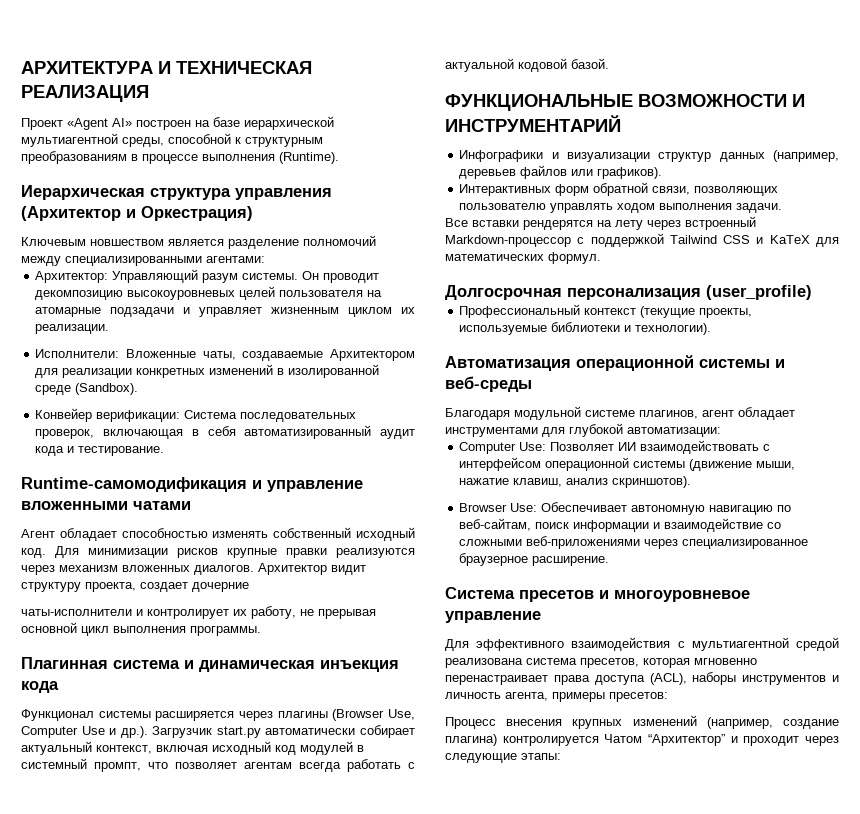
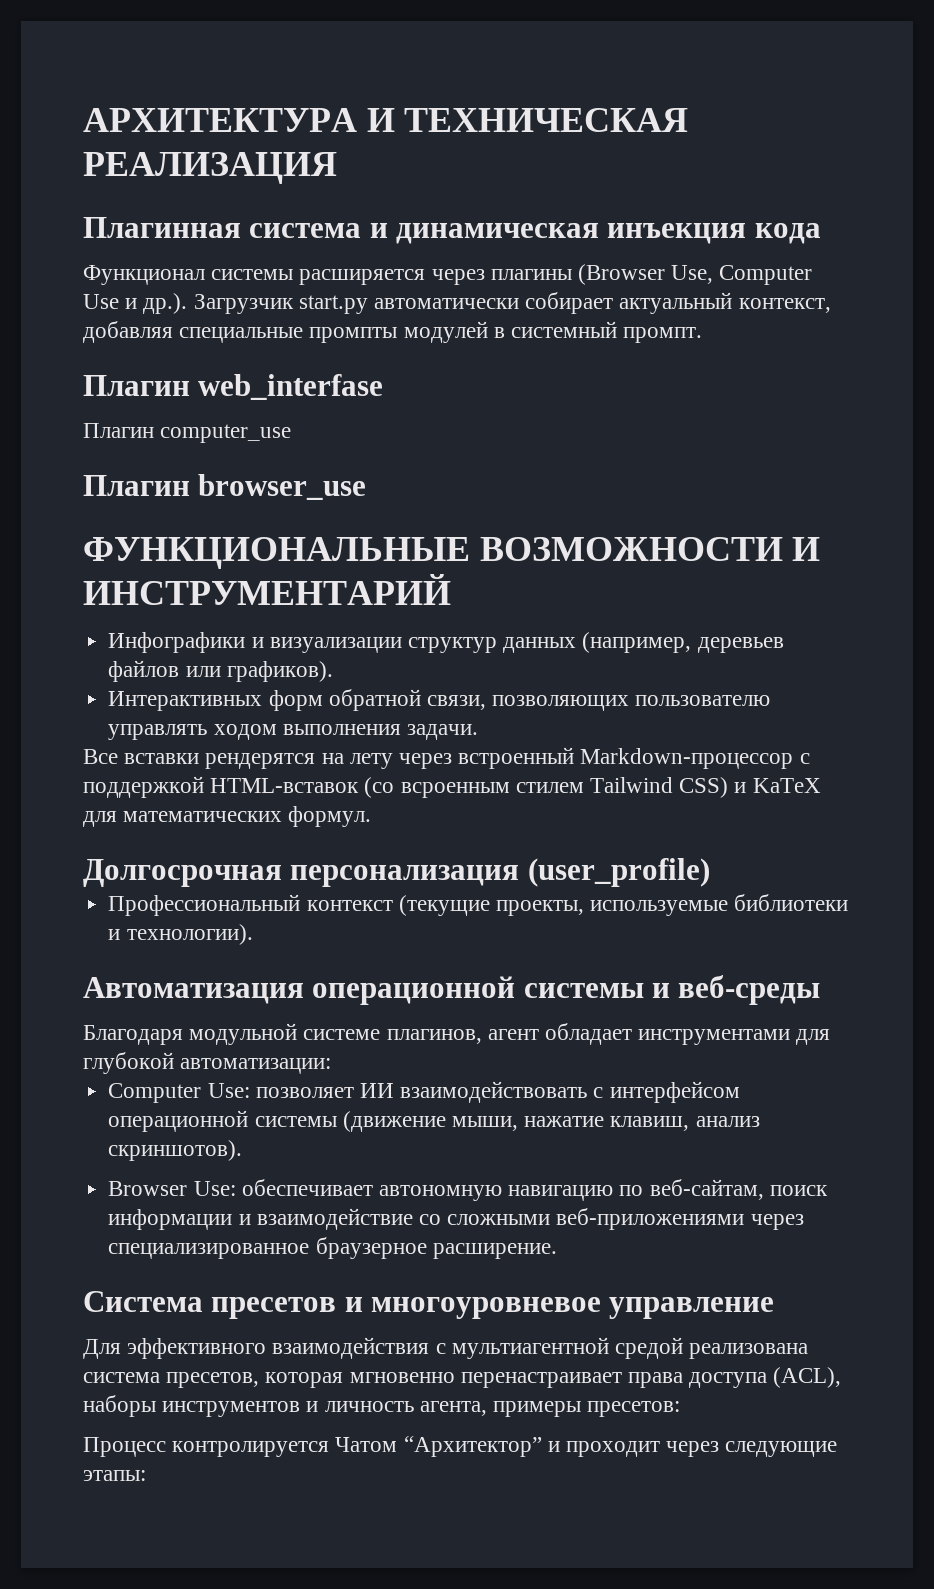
- Проект «Agent AI» построен на базе иерархической мультиагентной среды, способной к структурным преобразованиям в процессе выполнения (Runtime).
- Иерархическая структура управления (Архитектор и Оркестрация)
- Ключевым новшеством является разделение полномочий между специализированными агентами:
- Архитектор: Управляющий разум системы. Он проводит декомпозицию высокоуровневых целей пользователя на атомарные подзадачи и управляет жизненным циклом их реализации.
- Исполнители: Вложенные чаты, создаваемые Архитектором для реализации конкретных изменений в изолированной среде (Sandbox).
- Конвейер верификации: Система последовательных проверок, включающая в себя автоматизированный аудит кода и тестирование.
- Runtime-самомодификация и управление вложенными чатами
- Агент обладает способностью изменять собственный исходный код. Для минимизации рисков крупные правки реализуются через механизм вложенных диалогов. Архитектор видит структуру проекта, создает дочерние
- чаты-исполнители и контролирует их работу, не прерывая основной цикл выполнения программы.
- Функционал системы расширяется через плагины (Browser Use, Computer Use и др.). Загрузчик start.py автоматически собирает актуальный контекст, включая исходный код модулей в системный промпт, что позволяет агентам всегда работать с актуальной кодовой базой.
+ Функционал системы расширяется через плагины (Browser Use, Computer Use и др.). Загрузчик start.py автоматически собирает актуальный контекст, добавляя специальные промпты модулей в системный промпт.
+ Плагин web_interfase
+ Плагин computer_use
+ Плагин browser_use
- Все вставки рендерятся на лету через встроенный Markdown-процессор с поддержкой Tailwind CSS и KaTeX для математических формул.
+ Все вставки рендерятся на лету через встроенный Markdown-процессор с поддержкой HTML-вставок (со всроенным стилем Tailwind CSS) и KaTeX для математических формул.
- Computer Use: Позволяет ИИ взаимодействовать с интерфейсом операционной системы (движение мыши, нажатие клавиш, анализ скриншотов).
+ Computer Use: позволяет ИИ взаимодействовать с интерфейсом операционной системы (движение мыши, нажатие клавиш, анализ скриншотов).
- Browser Use: Обеспечивает автономную навигацию по веб-сайтам, поиск информации и взаимодействие со сложными веб-приложениями через специализированное браузерное расширение.
+ Browser Use: обеспечивает автономную навигацию по веб-сайтам, поиск информации и взаимодействие со сложными веб-приложениями через специализированное браузерное расширение.
- Процесс внесения крупных изменений (например, создание плагина) контролируется Чатом “Архитектор” и проходит через следующие этапы:
+ Процесс контролируется Чатом “Архитектор” и проходит через следующие этапы:

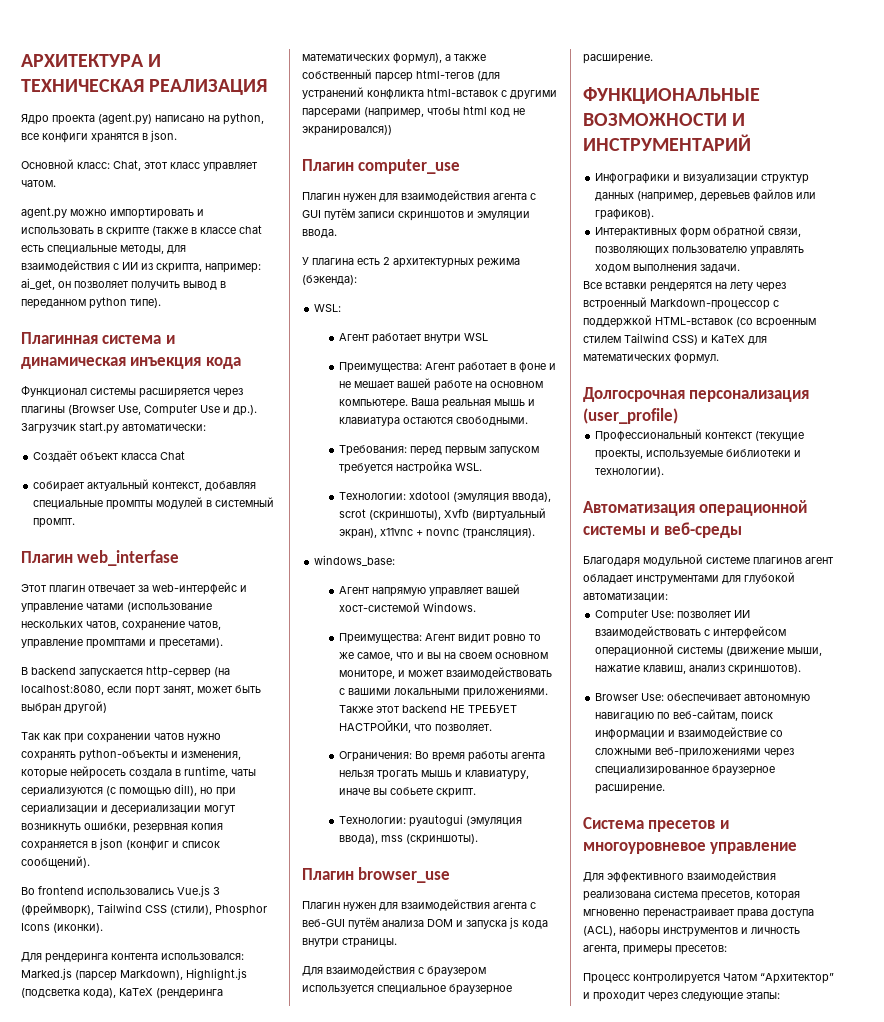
+ Ядро проекта (agent.py) написано на python, все конфиги хранятся в json.
+ Основной класс: Chat, этот класс управляет чатом.
+ agent.py можно импортировать и использовать в скрипте (также в классе chat есть специальные методы, для взаимодействия с ИИ из скрипта, например: ai_get, он позволяет получить вывод в переданном python типе).
- Функционал системы расширяется через плагины (Browser Use, Computer Use и др.). Загрузчик start.py автоматически собирает актуальный контекст, добавляя специальные промпты модулей в системный промпт.
+ Функционал системы расширяется через плагины (Browser Use, Computer Use и др.). Загрузчик start.py автоматически:
+ Создаёт объект класса Chat
+ собирает актуальный контекст, добавляя специальные промпты модулей в системный промпт.
+ Этот плагин отвечает за web-интерфейс и управление чатами (использование нескольких чатов, сохранение чатов, управление промптами и пресетами).
+ В backend запускается http-сервер (на localhost:8080, если порт занят, может быть выбран другой)
+ Так как при сохранении чатов нужно сохранять python-объекты и изменения, которые нейросеть создала в runtime, чаты сериализуются (с помощью dill), но при сериализации и десериализации могут возникнуть ошибки, резервная копия сохраняется в json (конфиг и список сообщений).
+ Во frontend использовались Vue.js 3 (фреймворк), Tailwind CSS (стили), Phosphor Icons (иконки).
+ Для рендеринга контента использовался: Marked.js (парсер Markdown), Highlight.js (подсветка кода), KaTeX (рендеринга математических формул), а также собственный парсер html-тегов (для устранений конфликта html-вставок с другими парсерами (например, чтобы html код не экранировался))
  Плагин computer_use
+ Плагин нужен для взаимодействия агента с GUI путём записи скриншотов и эмуляции ввода.
+ У плагина есть 2 архитектурных режима (бэкенда):
+ WSL:
+ Агент работает внутри WSL
+ Преимущества: Агент работает в фоне и не мешает вашей работе на основном компьютере. Ваша реальная мышь и клавиатура остаются свободными.
+ Требования: перед первым запуском требуется настройка WSL.
+ Технологии: xdotool (эмуляция ввода), scrot (скриншоты), Xvfb (виртуальный экран), x11vnc + novnc (трансляция).
+ windows_base:
+ Агент напрямую управляет вашей хост-системой Windows.
+ Преимущества: Агент видит ровно то же самое, что и вы на своем основном мониторе, и может взаимодействовать с вашими локальными приложениями. Также этот backend НЕ ТРЕБУЕТ НАСТРОЙКИ, что позволяет.
+ Ограничения: Во время работы агента нельзя трогать мышь и клавиатуру, иначе вы собьете скрипт.
+ Технологии: pyautogui (эмуляция ввода), mss (скриншоты).
  Плагин browser_use
+ Плагин нужен для взаимодействия агента с веб-GUI путём анализа DOM и запуска js кода внутри страницы.
+ Для взаимодействия с браузером используется специальное браузерное расширение.
- Благодаря модульной системе плагинов, агент обладает инструментами для глубокой автоматизации:
+ Благодаря модульной системе плагинов агент обладает инструментами для глубокой автоматизации:
- Для эффективного взаимодействия с мультиагентной средой реализована система пресетов, которая мгновенно перенастраивает права доступа (ACL), наборы инструментов и личность агента, примеры пресетов:
+ Для эффективного взаимодействия реализована система пресетов, которая мгновенно перенастраивает права доступа (ACL), наборы инструментов и личность агента, примеры пресетов:

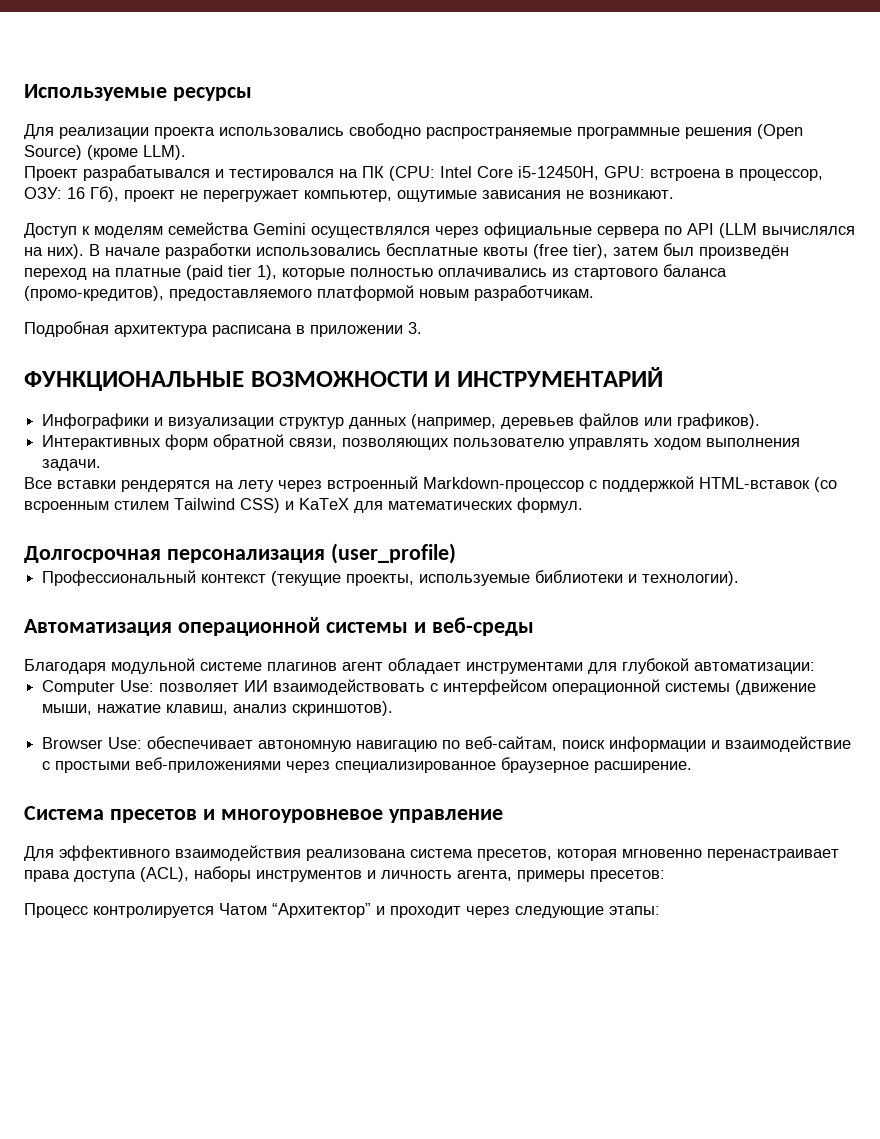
- АРХИТЕКТУРА И ТЕХНИЧЕСКАЯ РЕАЛИЗАЦИЯ
- Ядро проекта (agent.py) написано на python, все конфиги хранятся в json.
- Основной класс: Chat, этот класс управляет чатом.
- agent.py можно импортировать и использовать в скрипте (также в классе chat есть специальные методы, для взаимодействия с ИИ из скрипта, например: ai_get, он позволяет получить вывод в переданном python типе).
- Плагинная система и динамическая инъекция кода
- Функционал системы расширяется через плагины (Browser Use, Computer Use и др.). Загрузчик start.py автоматически:
- Создаёт объект класса Chat
- собирает актуальный контекст, добавляя специальные промпты модулей в системный промпт.
- Плагин web_interfase
- Этот плагин отвечает за web-интерфейс и управление чатами (использование нескольких чатов, сохранение чатов, управление промптами и пресетами).
- В backend запускается http-сервер (на localhost:8080, если порт занят, может быть выбран другой)
- Так как при сохранении чатов нужно сохранять python-объекты и изменения, которые нейросеть создала в runtime, чаты сериализуются (с помощью dill), но при сериализации и десериализации могут возникнуть ошибки, резервная копия сохраняется в json (конфиг и список сообщений).
- Во frontend использовались Vue.js 3 (фреймворк), Tailwind CSS (стили), Phosphor Icons (иконки).
- Для рендеринга контента использовался: Marked.js (парсер Markdown), Highlight.js (подсветка кода), KaTeX (рендеринга математических формул), а также собственный парсер html-тегов (для устранений конфликта html-вставок с другими парсерами (например, чтобы html код не экранировался))
- Плагин computer_use
- Плагин нужен для взаимодействия агента с GUI путём записи скриншотов и эмуляции ввода.
- У плагина есть 2 архитектурных режима (бэкенда):
- WSL:
- Агент работает внутри WSL
- Преимущества: Агент работает в фоне и не мешает вашей работе на основном компьютере. Ваша реальная мышь и клавиатура остаются свободными.
- Требования: перед первым запуском требуется настройка WSL.
- Технологии: xdotool (эмуляция ввода), scrot (скриншоты), Xvfb (виртуальный экран), x11vnc + novnc (трансляция).
- windows_base:
- Агент напрямую управляет вашей хост-системой Windows.
- Преимущества: Агент видит ровно то же самое, что и вы на своем основном мониторе, и может взаимодействовать с вашими локальными приложениями. Также этот backend НЕ ТРЕБУЕТ НАСТРОЙКИ, что позволяет.
- Ограничения: Во время работы агента нельзя трогать мышь и клавиатуру, иначе вы собьете скрипт.
- Технологии: pyautogui (эмуляция ввода), mss (скриншоты).
- Плагин browser_use
- Плагин нужен для взаимодействия агента с веб-GUI путём анализа DOM и запуска js кода внутри страницы.
- Для взаимодействия с браузером используется специальное браузерное расширение.
+ Используемые ресурсы
+ Для реализации проекта использовались свободно распространяемые программные решения (Open Source) (кроме LLM).
+ Проект разрабатывался и тестировался на ПК (CPU: Intel Core i5-12450H, GPU: встроена в процессор, ОЗУ: 16 Гб), проект не перегружает компьютер, ощутимые зависания не возникают.
+ Доступ к моделям семейства Gemini осуществлялся через официальные сервера по API (LLM вычислялся на них). В начале разработки использовались бесплатные квоты (free tier), затем был произведён переход на платные (paid tier 1), которые полностью оплачивались из стартового баланса (промо-кредитов), предоставляемого платформой новым разработчикам.
+ Подробная архитектура расписана в приложении 3.
- Browser Use: обеспечивает автономную навигацию по веб-сайтам, поиск информации и взаимодействие со сложными веб-приложениями через специализированное браузерное расширение.
+ Browser Use: обеспечивает автономную навигацию по веб-сайтам, поиск информации и взаимодействие с простыми веб-приложениями через специализированное браузерное расширение.

